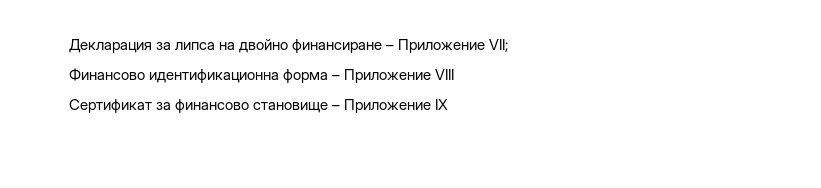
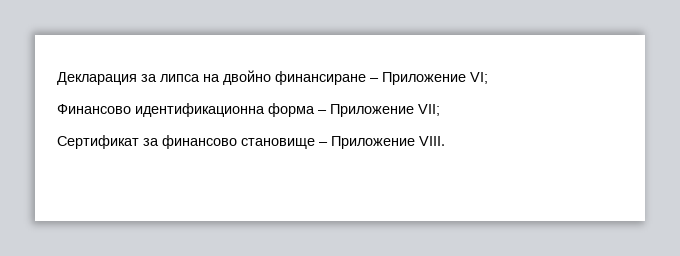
- Декларация за липса на двойно финансиране – Приложение VII;
+ Декларация за липса на двойно финансиране – Приложение VI;
- Финансово идентификационна форма – Приложение VIII
+ Финансово идентификационна форма – Приложение VII;
- Сертификат за финансово становище – Приложение IX
+ Сертификат за финансово становище – Приложение VIII.

